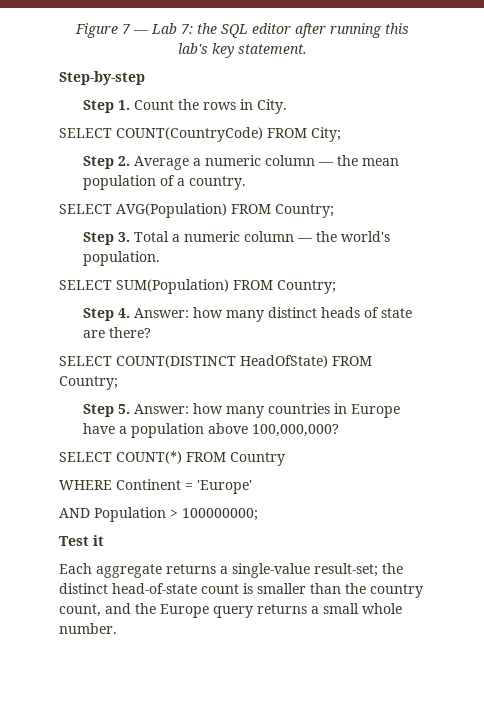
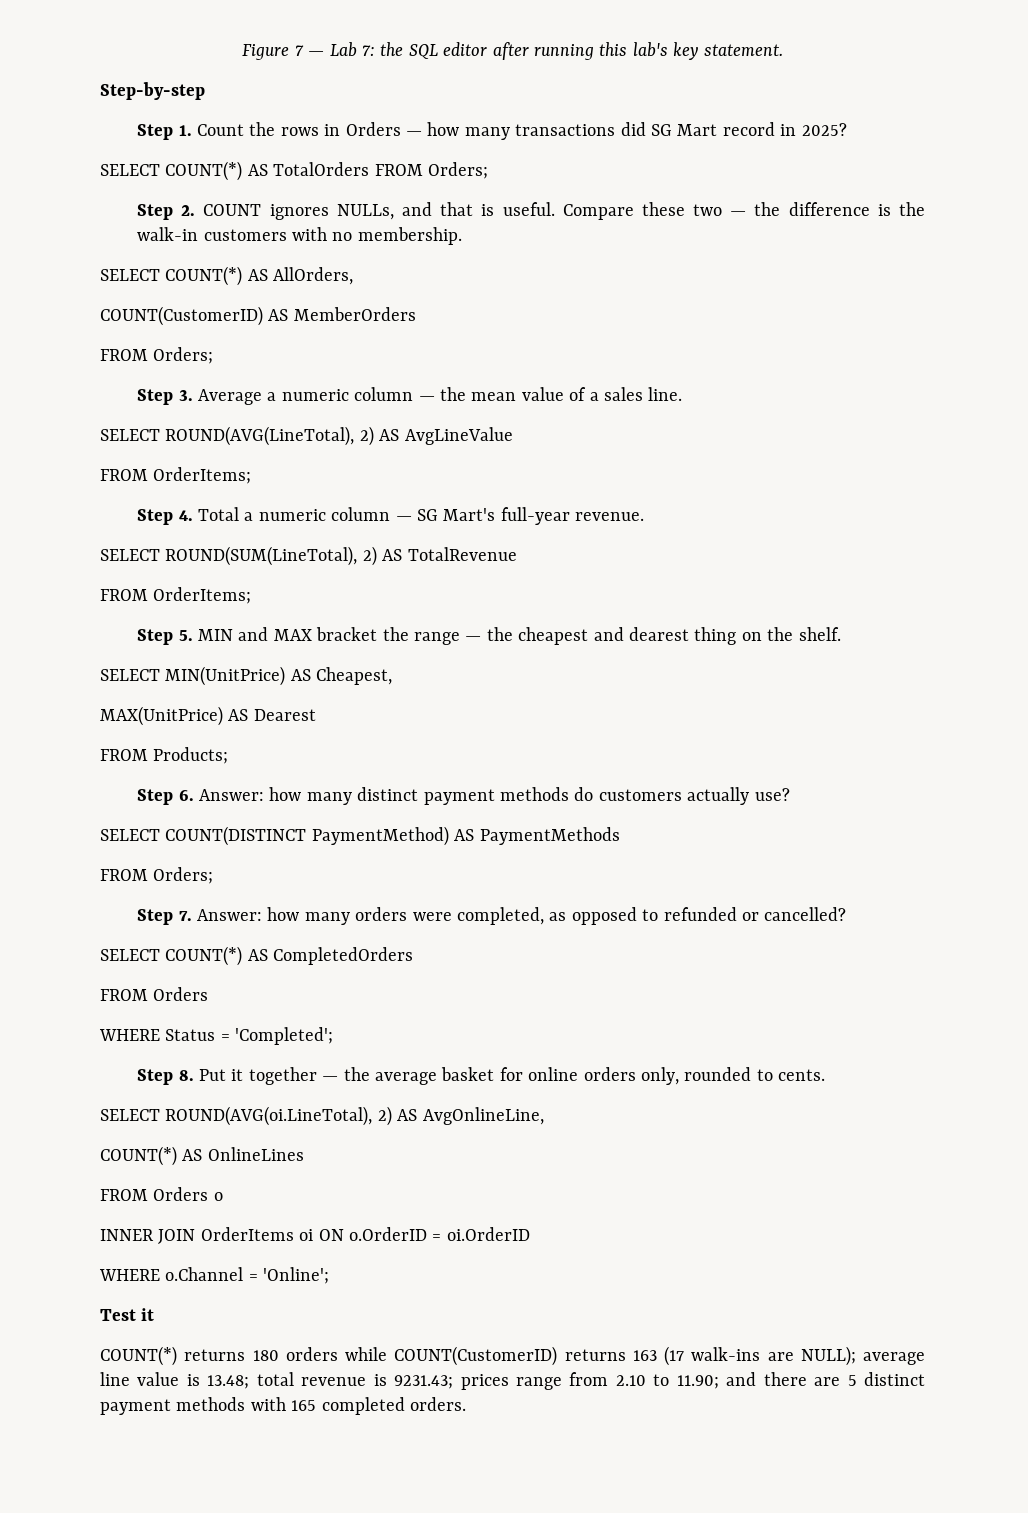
- Step 1. Count the rows in City.
- SELECT COUNT(CountryCode) FROM City;
- Step 2. Average a numeric column — the mean population of a country.
- SELECT AVG(Population) FROM Country;
- Step 3. Total a numeric column — the world's population.
- SELECT SUM(Population) FROM Country;
- Step 4. Answer: how many distinct heads of state are there?
- SELECT COUNT(DISTINCT HeadOfState) FROM Country;
- Step 5. Answer: how many countries in Europe have a population above 100,000,000?
- SELECT COUNT(*) FROM Country
- WHERE Continent = 'Europe'
- AND Population > 100000000;
+ Step 1. Count the rows in Orders — how many transactions did SG Mart record in 2025?
+ SELECT COUNT(*) AS TotalOrders FROM Orders;
+ Step 2. COUNT ignores NULLs, and that is useful. Compare these two — the difference is the walk-in customers with no membership.
+ SELECT COUNT(*) AS AllOrders,
+ COUNT(CustomerID) AS MemberOrders
+ FROM Orders;
+ Step 3. Average a numeric column — the mean value of a sales line.
+ SELECT ROUND(AVG(LineTotal), 2) AS AvgLineValue
+ FROM OrderItems;
+ Step 4. Total a numeric column — SG Mart's full-year revenue.
+ SELECT ROUND(SUM(LineTotal), 2) AS TotalRevenue
+ FROM OrderItems;
+ Step 5. MIN and MAX bracket the range — the cheapest and dearest thing on the shelf.
+ SELECT MIN(UnitPrice) AS Cheapest,
+ MAX(UnitPrice) AS Dearest
+ FROM Products;
+ Step 6. Answer: how many distinct payment methods do customers actually use?
+ SELECT COUNT(DISTINCT PaymentMethod) AS PaymentMethods
+ FROM Orders;
+ Step 7. Answer: how many orders were completed, as opposed to refunded or cancelled?
+ SELECT COUNT(*) AS CompletedOrders
+ FROM Orders
+ WHERE Status = 'Completed';
+ Step 8. Put it together — the average basket for online orders only, rounded to cents.
+ SELECT ROUND(AVG(oi.LineTotal), 2) AS AvgOnlineLine,
+ COUNT(*) AS OnlineLines
+ FROM Orders o
+ INNER JOIN OrderItems oi ON o.OrderID = oi.OrderID
+ WHERE o.Channel = 'Online';
  Test it
- Each aggregate returns a single-value result-set; the distinct head-of-state count is smaller than the country count, and the Europe query returns a small whole number.
+ COUNT(*) returns 180 orders while COUNT(CustomerID) returns 163 (17 walk-ins are NULL); average line value is 13.48; total revenue is 9231.43; prices range from 2.10 to 11.90; and there are 5 distinct payment methods with 165 completed orders.

